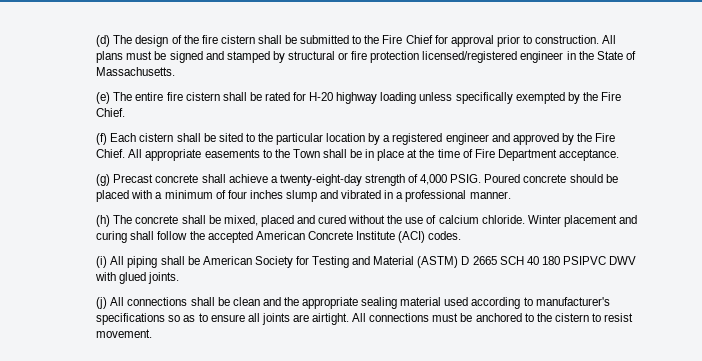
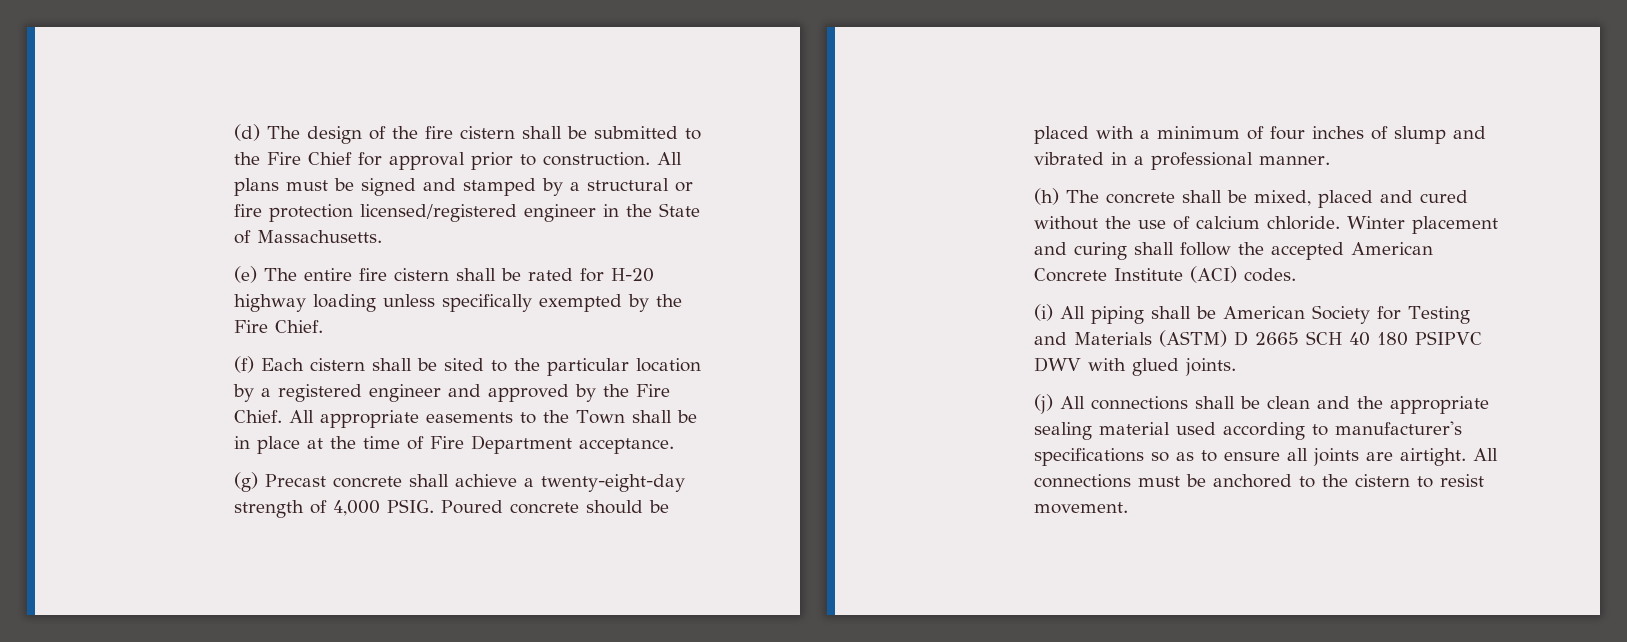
- All plans must be signed and stamped by structural or fire protection licensed/registered engineer in the State of Massachusetts.
+ All plans must be signed and stamped by a structural or fire protection licensed/registered engineer in the State of Massachusetts.
- Poured concrete should be placed with a minimum of four inches slump and vibrated in a professional manner.
+ Poured concrete should be placed with a minimum of four inches of slump and vibrated in a professional manner.
- (i) All piping shall be American Society for Testing and Material (ASTM) D 2665 SCH 40 180 PSIPVC DWV with glued joints.
+ (i) All piping shall be American Society for Testing and Materials (ASTM) D 2665 SCH 40 180 PSIPVC DWV with glued joints.

